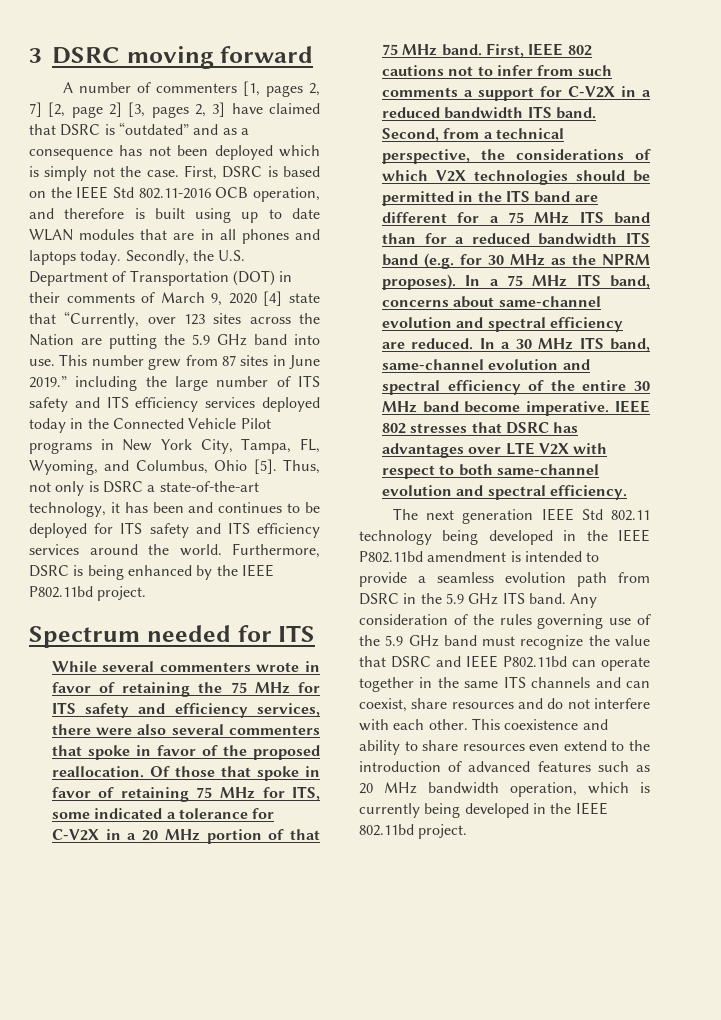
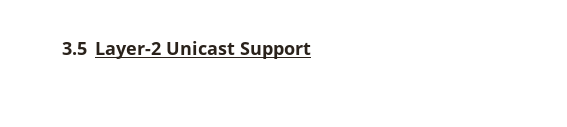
- 3 DSRC moving forward
- A number of commenters [1, pages 2, 7] [2, page 2] [3, pages 2, 3] have claimed that DSRC is “outdated” and as a consequence has not been deployed which is simply not the case. First, DSRC is based on the IEEE Std 802.11-2016 OCB operation, and therefore is built using up to date WLAN modules that are in all phones and laptops today. Secondly, the U.S. Department of Transportation (DOT) in their comments of March 9, 2020 [4] state that “Currently, over 123 sites across the Nation are putting the 5.9 GHz band into use. This number grew from 87 sites in June 2019.” including the large number of ITS safety and ITS efficiency services deployed today in the Connected Vehicle Pilot programs in New York City, Tampa, FL, Wyoming, and Columbus, Ohio [5]. Thus, not only is DSRC a state-of-the-art technology, it has been and continues to be deployed for ITS safety and ITS efficiency services around the world. Furthermore, DSRC is being enhanced by the IEEE P802.11bd project.
- Spectrum needed for ITS
- While several commenters wrote in favor of retaining the 75 MHz for ITS safety and efficiency services, there were also several commenters that spoke in favor of the proposed reallocation. Of those that spoke in favor of retaining 75 MHz for ITS, some indicated a tolerance for C-V2X in a 20 MHz portion of that 75 MHz band. First, IEEE 802 cautions not to infer from such comments a support for C-V2X in a reduced bandwidth ITS band. Second, from a technical perspective, the considerations of which V2X technologies should be permitted in the ITS band are different for a 75 MHz ITS band than for a reduced bandwidth ITS band (e.g. for 30 MHz as the NPRM proposes). In a 75 MHz ITS band, concerns about same-channel evolution and spectral efficiency are reduced. In a 30 MHz ITS band, same-channel evolution and spectral efficiency of the entire 30 MHz band become imperative. IEEE 802 stresses that DSRC has advantages over LTE V2X with respect to both same-channel evolution and spectral efficiency.
- The next generation IEEE Std 802.11 technology being developed in the IEEE P802.11bd amendment is intended to provide a seamless evolution path from DSRC in the 5.9 GHz ITS band. Any consideration of the rules governing use of the 5.9 GHz band must recognize the value that DSRC and IEEE P802.11bd can operate together in the same ITS channels and can coexist, share resources and do not interfere with each other. This coexistence and ability to share resources even extend to the introduction of advanced features such as 20 MHz bandwidth operation, which is currently being developed in the IEEE 802.11bd project.
+ 3.5 Layer-2 Unicast Support

